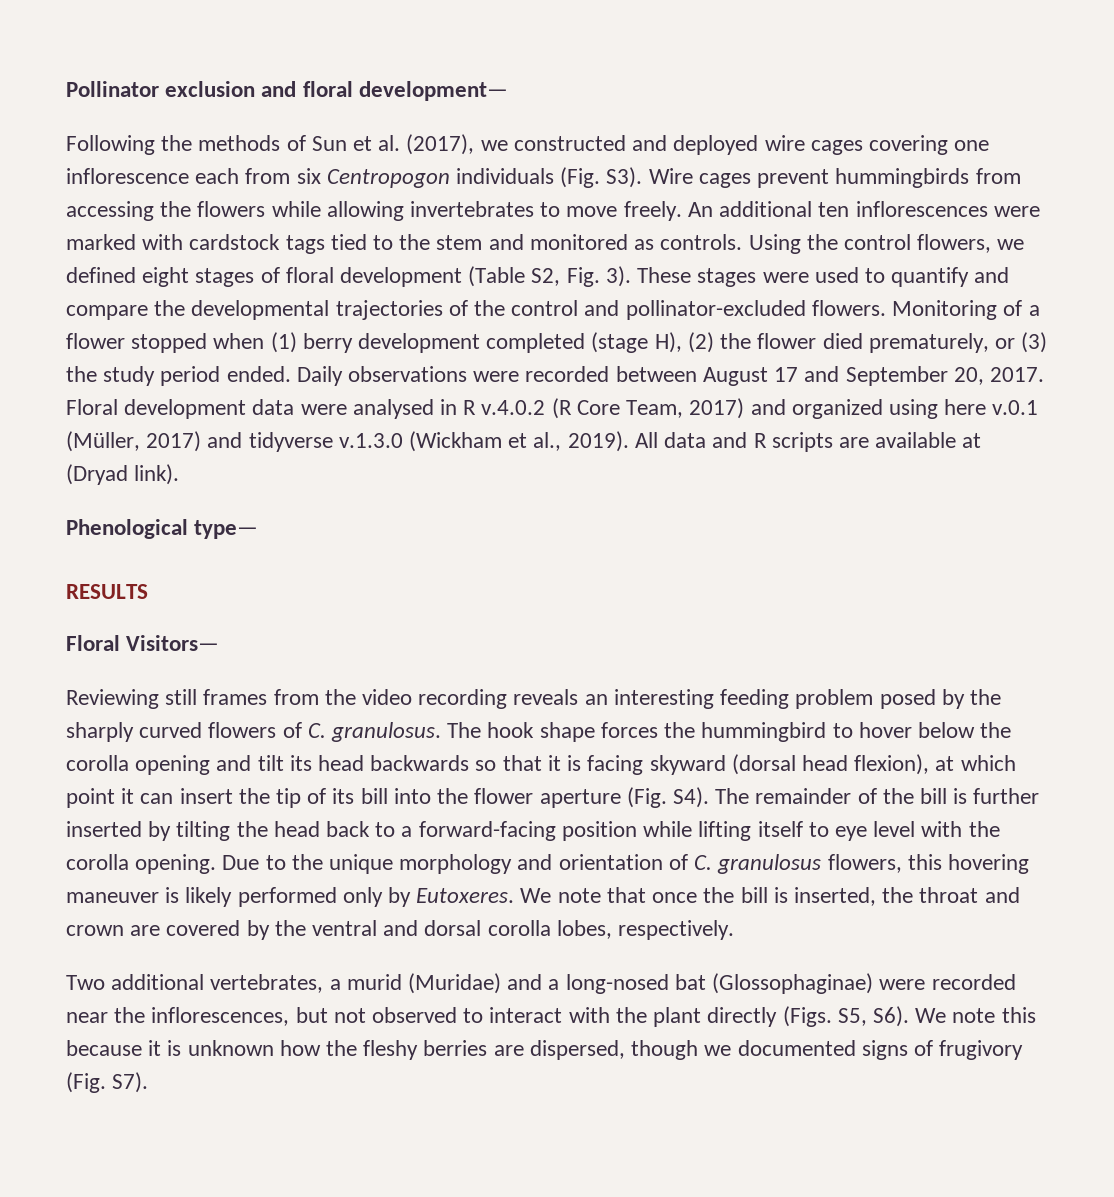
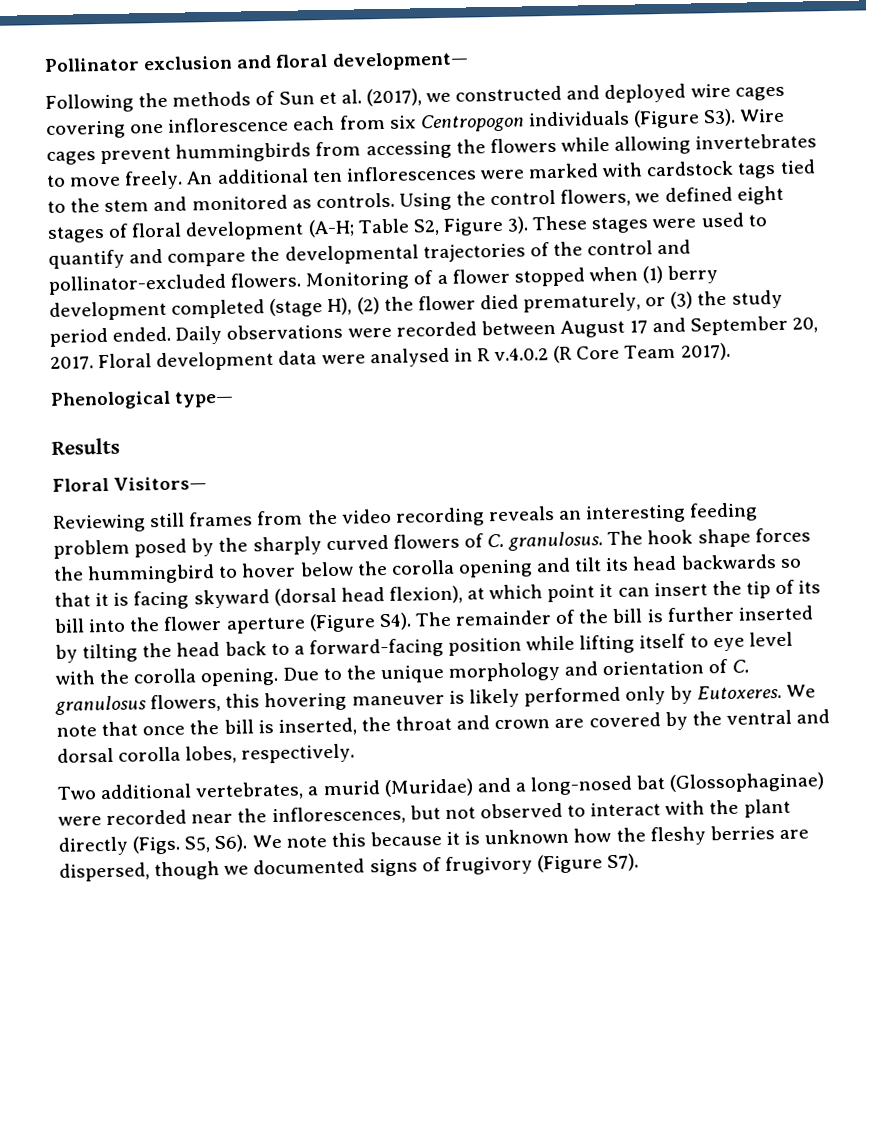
- Following the methods of Sun et al. (2017), we constructed and deployed wire cages covering one inflorescence each from six Centropogon individuals (Fig. S3). Wire cages prevent hummingbirds from accessing the flowers while allowing invertebrates to move freely.
+ Following the methods of Sun et al. (2017), we constructed and deployed wire cages covering one inflorescence each from six Centropogon individuals (Figure S3). Wire cages prevent hummingbirds from accessing the flowers while allowing invertebrates to move freely.
- Using the control flowers, we defined eight stages of floral development (Table S2, Fig. 3).
+ Using the control flowers, we defined eight stages of floral development (A-H; Table S2, Figure 3).
- Floral development data were analysed in R v.4.0.2 (R Core Team, 2017) and organized using here v.0.1 (Müller, 2017) and tidyverse v.1.3.0 (Wickham et al., 2019). All data and R scripts are available at (Dryad link).
+ Floral development data were analysed in R v.4.0.2 (R Core Team 2017).
- RESULTS
+ Results
- The hook shape forces the hummingbird to hover below the corolla opening and tilt its head backwards so that it is facing skyward (dorsal head flexion), at which point it can insert the tip of its bill into the flower aperture (Fig. S4). The remainder of the bill is further inserted by tilting the head back to a forward-facing position while lifting itself to eye level with the corolla opening.
+ The hook shape forces the hummingbird to hover below the corolla opening and tilt its head backwards so that it is facing skyward (dorsal head flexion), at which point it can insert the tip of its bill into the flower aperture (Figure S4). The remainder of the bill is further inserted by tilting the head back to a forward-facing position while lifting itself to eye level with the corolla opening.
- Two additional vertebrates, a murid (Muridae) and a long-nosed bat (Glossophaginae) were recorded near the inflorescences, but not observed to interact with the plant directly (Figs. S5, S6). We note this because it is unknown how the fleshy berries are dispersed, though we documented signs of frugivory (Fig. S7).
+ Two additional vertebrates, a murid (Muridae) and a long-nosed bat (Glossophaginae) were recorded near the inflorescences, but not observed to interact with the plant directly (Figs. S5, S6). We note this because it is unknown how the fleshy berries are dispersed, though we documented signs of frugivory (Figure S7).

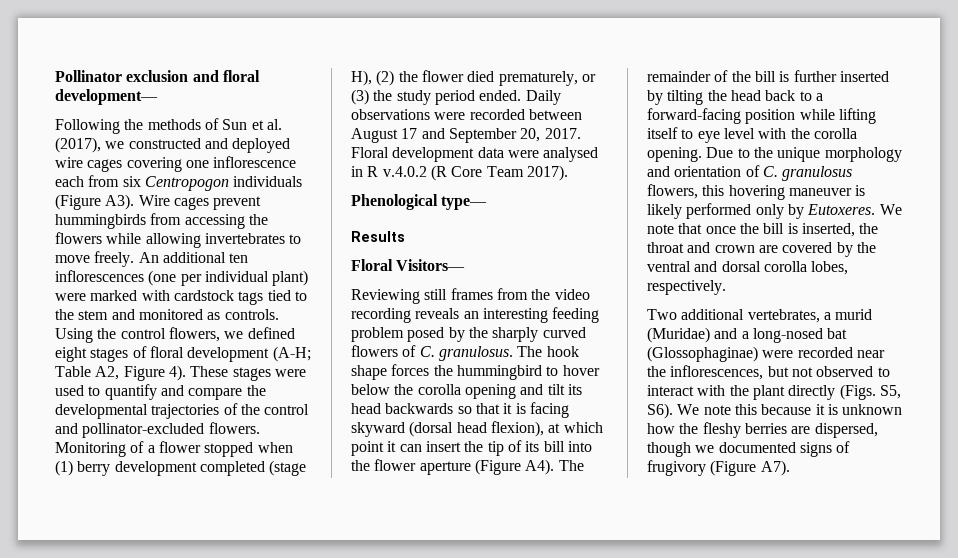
- Following the methods of Sun et al. (2017), we constructed and deployed wire cages covering one inflorescence each from six Centropogon individuals (Figure S3). Wire cages prevent hummingbirds from accessing the flowers while allowing invertebrates to move freely.
+ Following the methods of Sun et al. (2017), we constructed and deployed wire cages covering one inflorescence each from six Centropogon individuals (Figure A3). Wire cages prevent hummingbirds from accessing the flowers while allowing invertebrates to move freely.
- An additional ten inflorescences were marked with cardstock tags tied to the stem and monitored as controls.
+ An additional ten inflorescences (one per individual plant) were marked with cardstock tags tied to the stem and monitored as controls.
- Using the control flowers, we defined eight stages of floral development (A-H; Table S2, Figure 3).
+ Using the control flowers, we defined eight stages of floral development (A-H; Table A2, Figure 4).
- The hook shape forces the hummingbird to hover below the corolla opening and tilt its head backwards so that it is facing skyward (dorsal head flexion), at which point it can insert the tip of its bill into the flower aperture (Figure S4). The remainder of the bill is further inserted by tilting the head back to a forward-facing position while lifting itself to eye level with the corolla opening.
+ The hook shape forces the hummingbird to hover below the corolla opening and tilt its head backwards so that it is facing skyward (dorsal head flexion), at which point it can insert the tip of its bill into the flower aperture (Figure A4). The remainder of the bill is further inserted by tilting the head back to a forward-facing position while lifting itself to eye level with the corolla opening.
- Two additional vertebrates, a murid (Muridae) and a long-nosed bat (Glossophaginae) were recorded near the inflorescences, but not observed to interact with the plant directly (Figs. S5, S6). We note this because it is unknown how the fleshy berries are dispersed, though we documented signs of frugivory (Figure S7).
+ Two additional vertebrates, a murid (Muridae) and a long-nosed bat (Glossophaginae) were recorded near the inflorescences, but not observed to interact with the plant directly (Figs. S5, S6). We note this because it is unknown how the fleshy berries are dispersed, though we documented signs of frugivory (Figure A7).

